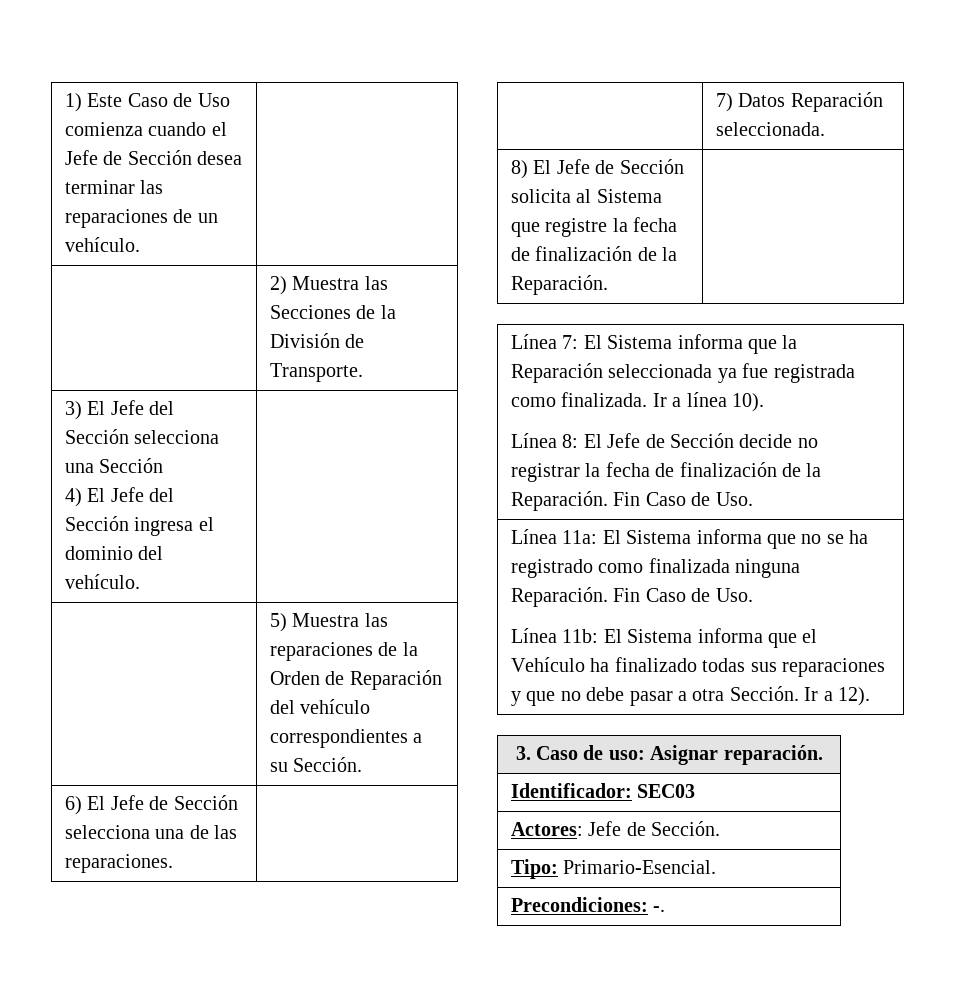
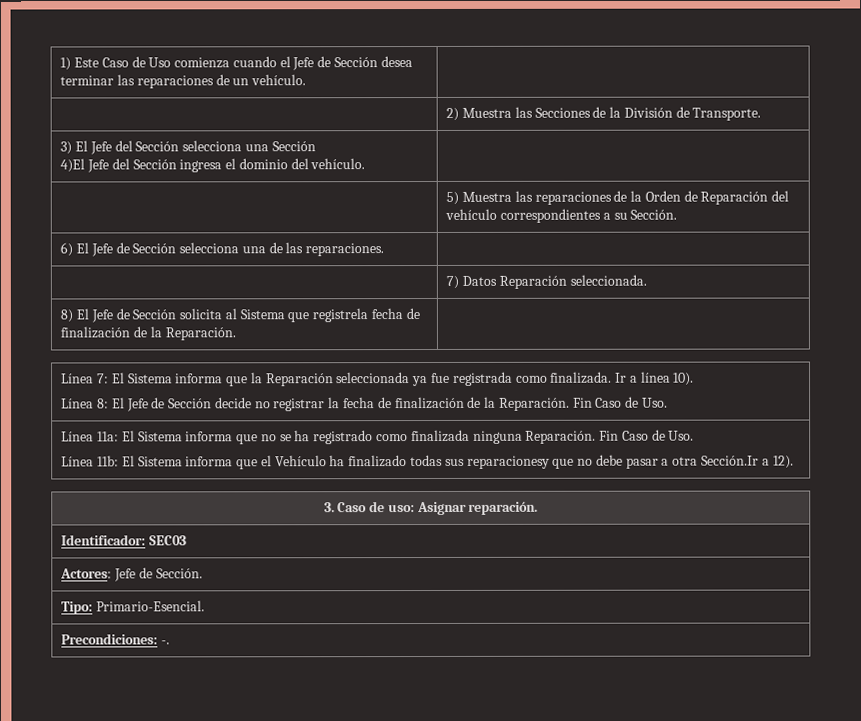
  3) El Jefe del Sección selecciona una Sección
- 4) El Jefe del Sección ingresa el dominio del vehículo. |
+ 4)El Jefe del Sección ingresa el dominio del vehículo. |
- 8) El Jefe de Sección solicita al Sistema que registre la fecha de finalización de la Reparación. |
+ 8) El Jefe de Sección solicita al Sistema que registrela fecha de finalización de la Reparación. |
- Línea 11b: El Sistema informa que el Vehículo ha finalizado todas sus reparaciones y que no debe pasar a otra Sección. Ir a 12).
+ Línea 11b: El Sistema informa que el Vehículo ha finalizado todas sus reparacionesy que no debe pasar a otra Sección.Ir a 12).

